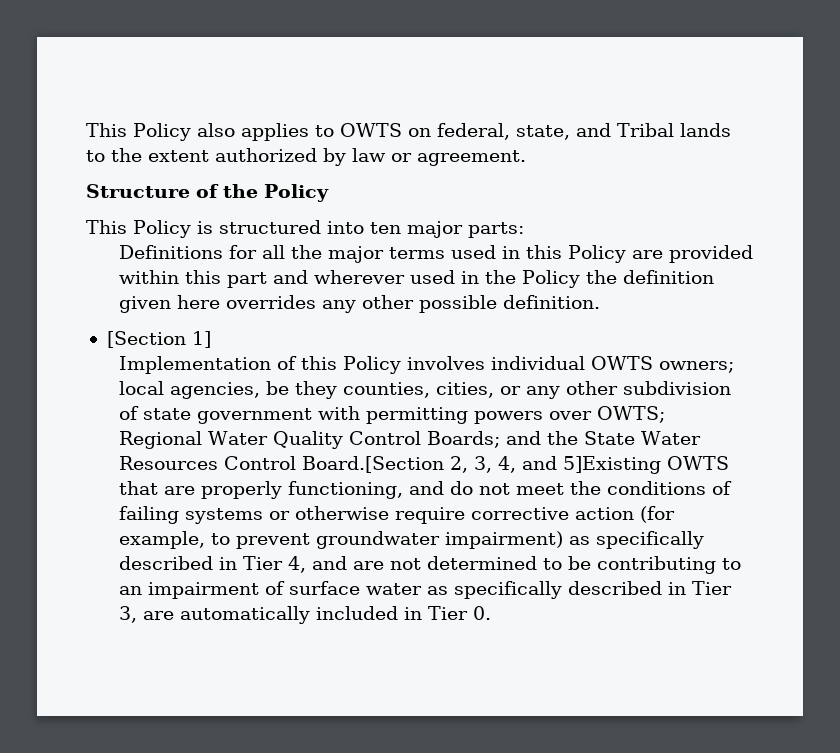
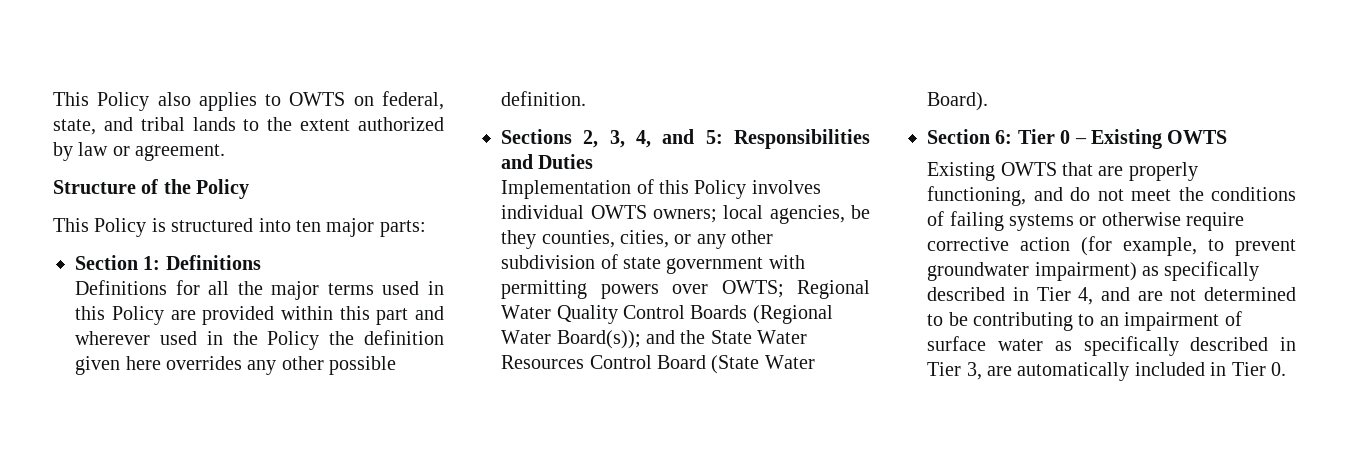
- This Policy also applies to OWTS on federal, state, and Tribal lands to the extent authorized by law or agreement.
+ This Policy also applies to OWTS on federal, state, and tribal lands to the extent authorized by law or agreement.
+ Section 1: Definitions
- [Section 1]
+ Sections 2, 3, 4, and 5: Responsibilities and Duties
- Regional Water Quality Control Boards;
+ Regional Water Quality Control Boards (Regional Water Board(s));
- and the State Water Resources Control Board.[Section 2, 3, 4, and 5]Existing OWTS that are properly functioning, and do not meet the conditions of failing systems or otherwise require corrective action (for example, to prevent groundwater impairment) as specifically described in Tier 4, and are not determined to be contributing to an impairment of surface water as specifically described in Tier 3, are automatically included in Tier 0.
+ and the State Water Resources Control Board (State Water Board).
+ Section 6: Tier 0 – Existing OWTS
+ Existing OWTS that are properly functioning, and do not meet the conditions of failing systems or otherwise require corrective action (for example, to prevent groundwater impairment) as specifically described in Tier 4, and are not determined to be contributing to an impairment of surface water as specifically described in Tier 3, are automatically included in Tier 0.

